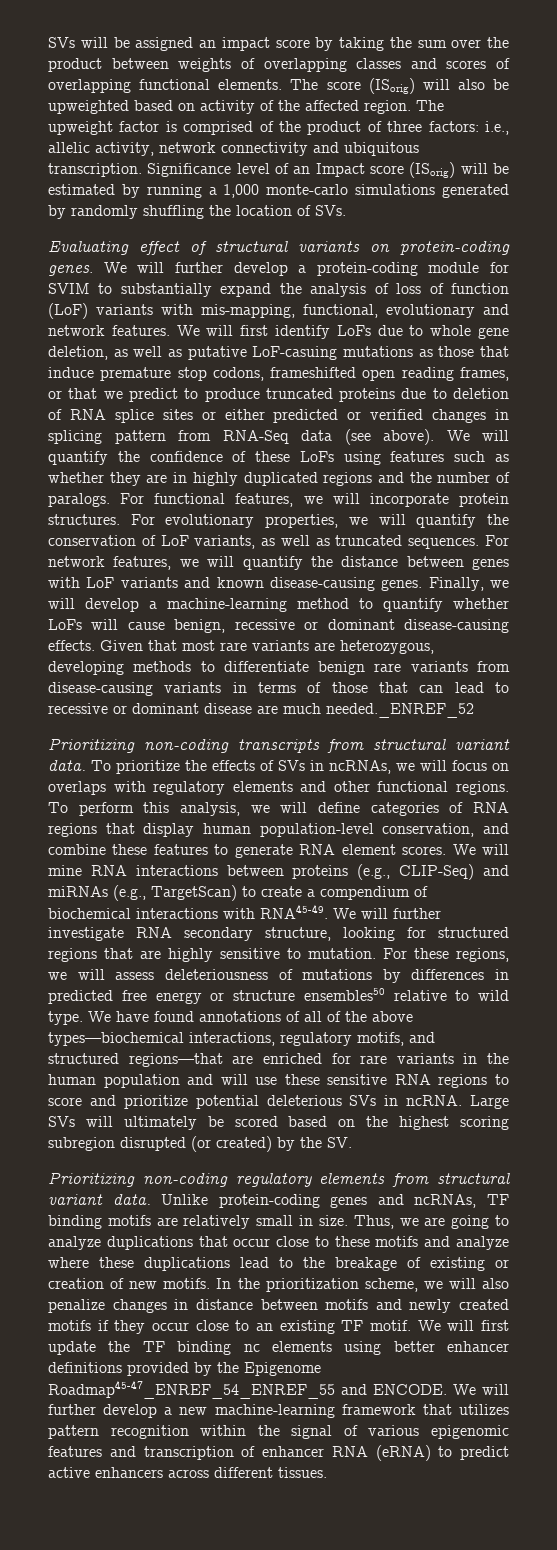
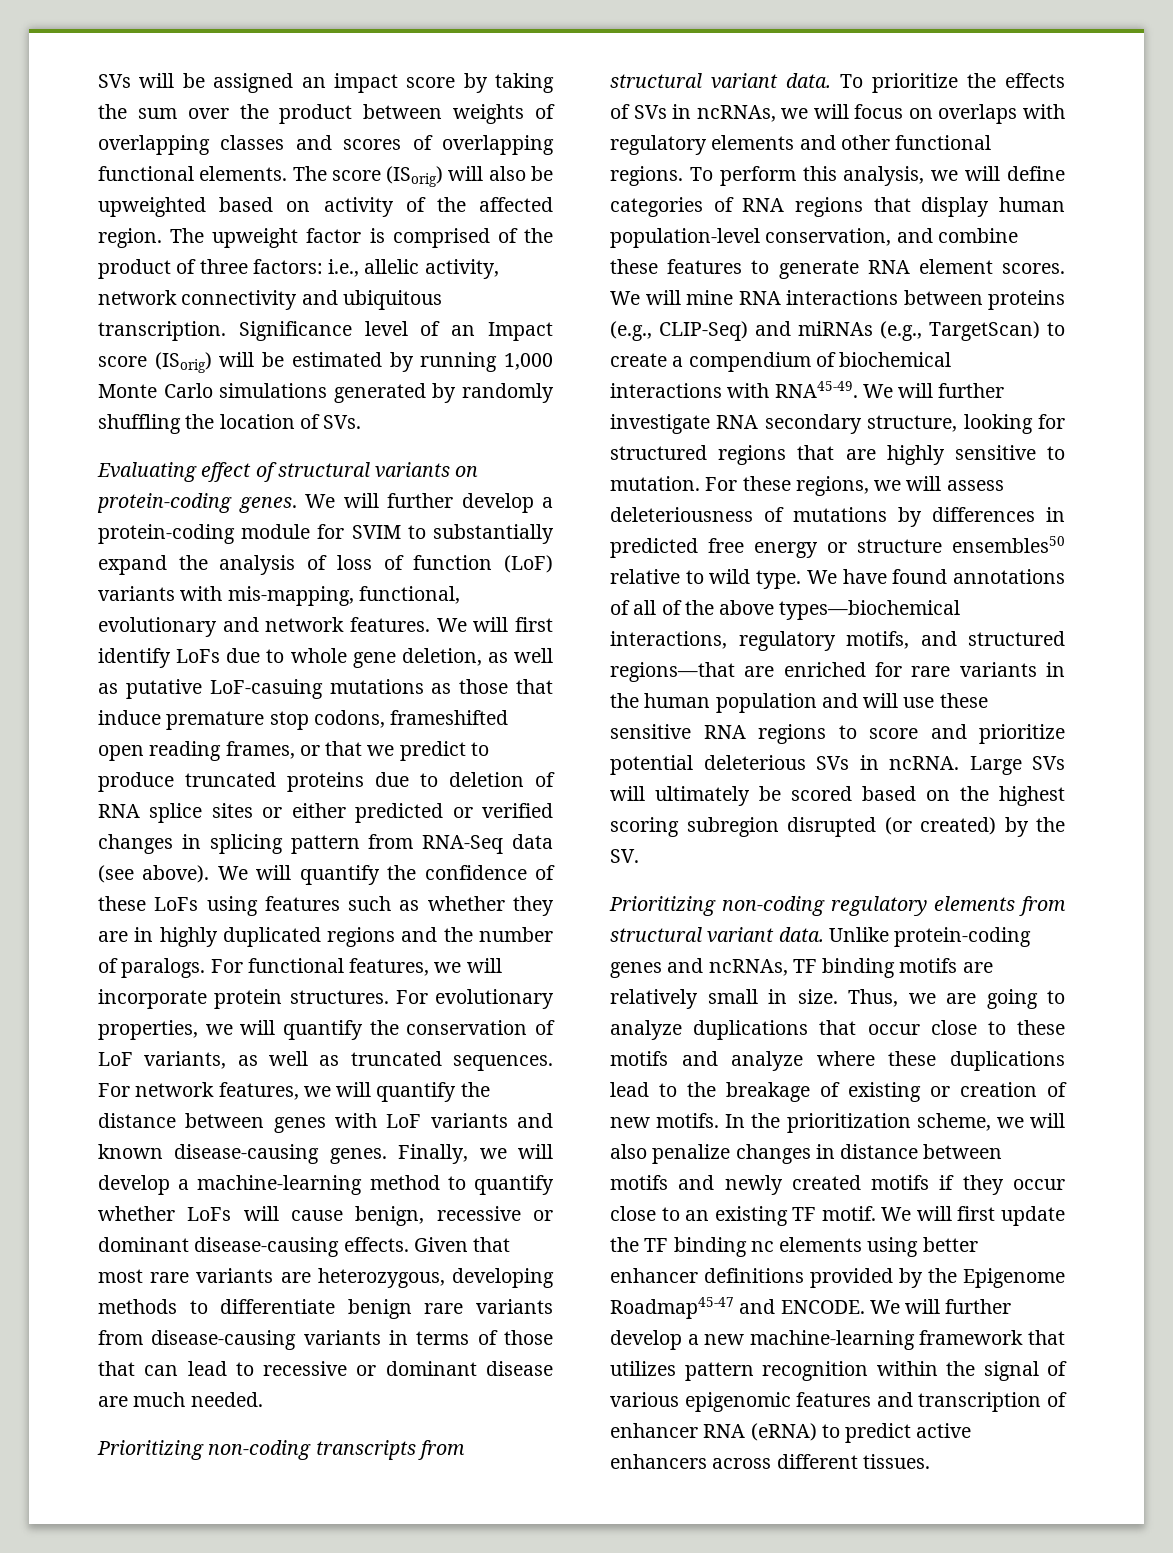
- Significance level of an Impact score (ISorig) will be estimated by running a 1,000 monte-carlo simulations generated by randomly shuffling the location of SVs.
+ Significance level of an Impact score (ISorig) will be estimated by running 1,000 Monte Carlo simulations generated by randomly shuffling the location of SVs.
- Given that most rare variants are heterozygous, developing methods to differentiate benign rare variants from disease-causing variants in terms of those that can lead to recessive or dominant disease are much needed._ENREF_52
+ Given that most rare variants are heterozygous, developing methods to differentiate benign rare variants from disease-causing variants in terms of those that can lead to recessive or dominant disease are much needed.
- We will first update the TF binding nc elements using better enhancer definitions provided by the Epigenome Roadmap45-47_ENREF_54_ENREF_55 and ENCODE.
+ We will first update the TF binding nc elements using better enhancer definitions provided by the Epigenome Roadmap45-47 and ENCODE.

